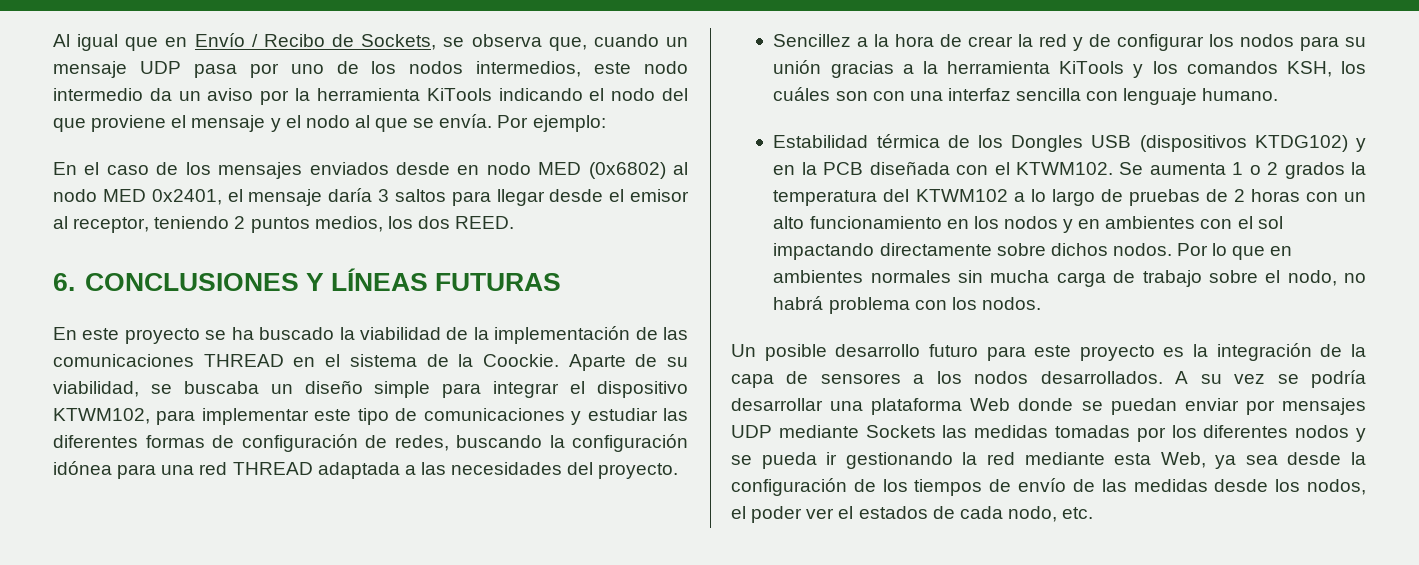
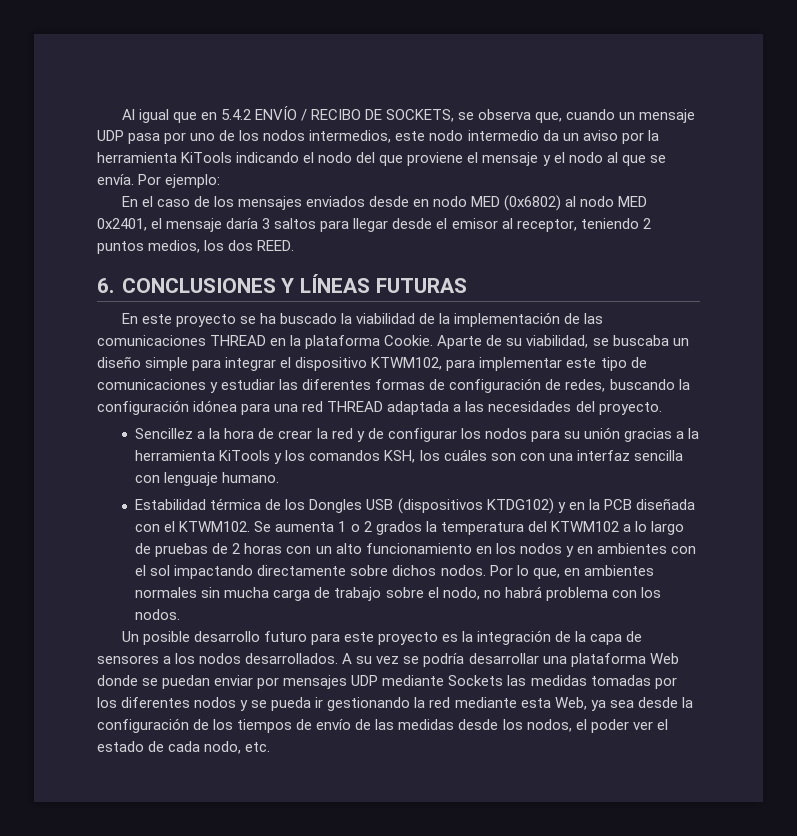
- Al igual que en Envío / Recibo de Sockets, se observa que, cuando un mensaje UDP pasa por uno de los nodos intermedios, este nodo intermedio da un aviso por la herramienta KiTools indicando el nodo del que proviene el mensaje y el nodo al que se envía.
+ Al igual que en 5.4.2 ENVÍO / RECIBO DE SOCKETS, se observa que, cuando un mensaje UDP pasa por uno de los nodos intermedios, este nodo intermedio da un aviso por la herramienta KiTools indicando el nodo del que proviene el mensaje y el nodo al que se envía.
- En este proyecto se ha buscado la viabilidad de la implementación de las comunicaciones THREAD en el sistema de la Coockie.
+ En este proyecto se ha buscado la viabilidad de la implementación de las comunicaciones THREAD en la plataforma Cookie.
- Por lo que en ambientes normales sin mucha carga de trabajo sobre el nodo, no habrá problema con los nodos.
+ Por lo que, en ambientes normales sin mucha carga de trabajo sobre el nodo, no habrá problema con los nodos.
- A su vez se podría desarrollar una plataforma Web donde se puedan enviar por mensajes UDP mediante Sockets las medidas tomadas por los diferentes nodos y se pueda ir gestionando la red mediante esta Web, ya sea desde la configuración de los tiempos de envío de las medidas desde los nodos, el poder ver el estados de cada nodo, etc.
+ A su vez se podría desarrollar una plataforma Web donde se puedan enviar por mensajes UDP mediante Sockets las medidas tomadas por los diferentes nodos y se pueda ir gestionando la red mediante esta Web, ya sea desde la configuración de los tiempos de envío de las medidas desde los nodos, el poder ver el estado de cada nodo, etc.

